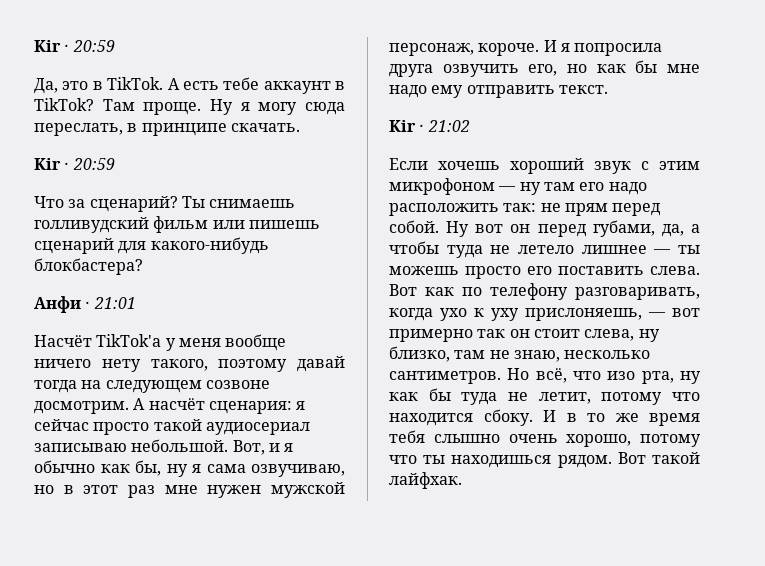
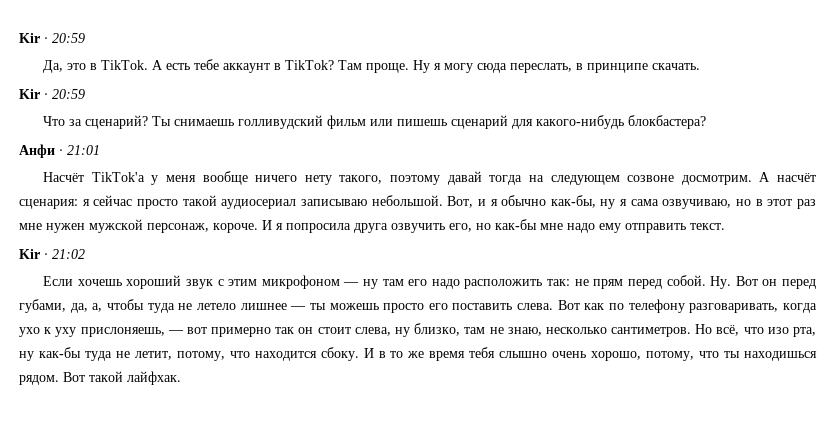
- Вот, и я обычно как бы, ну я сама озвучиваю, но в этот раз мне нужен мужской персонаж, короче.
+ Вот, и я обычно как-бы, ну я сама озвучиваю, но в этот раз мне нужен мужской персонаж, короче.
- И я попросила друга озвучить его, но как бы мне надо ему отправить текст.
+ И я попросила друга озвучить его, но как-бы мне надо ему отправить текст.
- Ну вот он перед губами, да, а чтобы туда не летело лишнее — ты можешь просто его поставить слева.
+ Ну. Вот он перед губами, да, а, чтобы туда не летело лишнее — ты можешь просто его поставить слева.
- Но всё, что изо рта, ну как бы туда не летит, потому что находится сбоку.
+ Но всё, что изо рта, ну как-бы туда не летит, потому, что находится сбоку.
- И в то же время тебя слышно очень хорошо, потому что ты находишься рядом.
+ И в то же время тебя слышно очень хорошо, потому, что ты находишься рядом.

